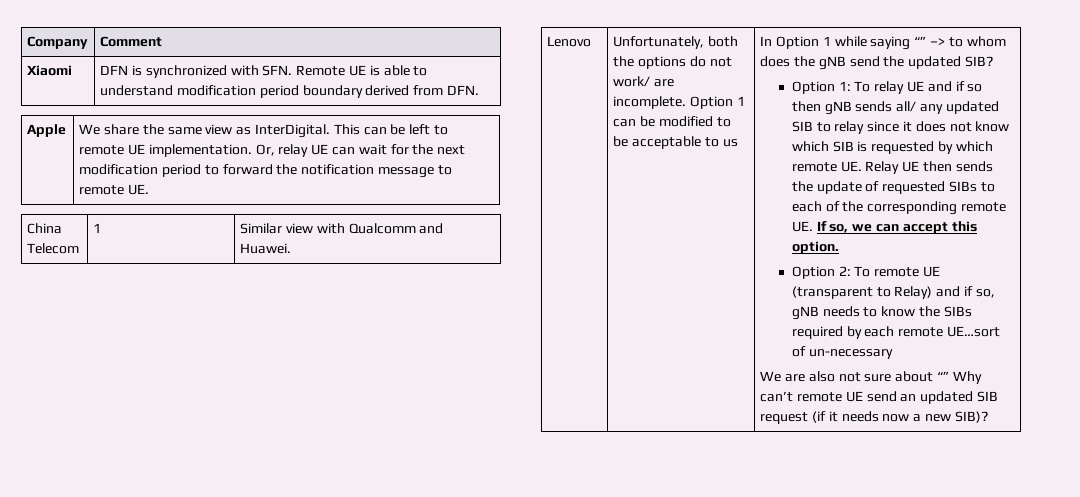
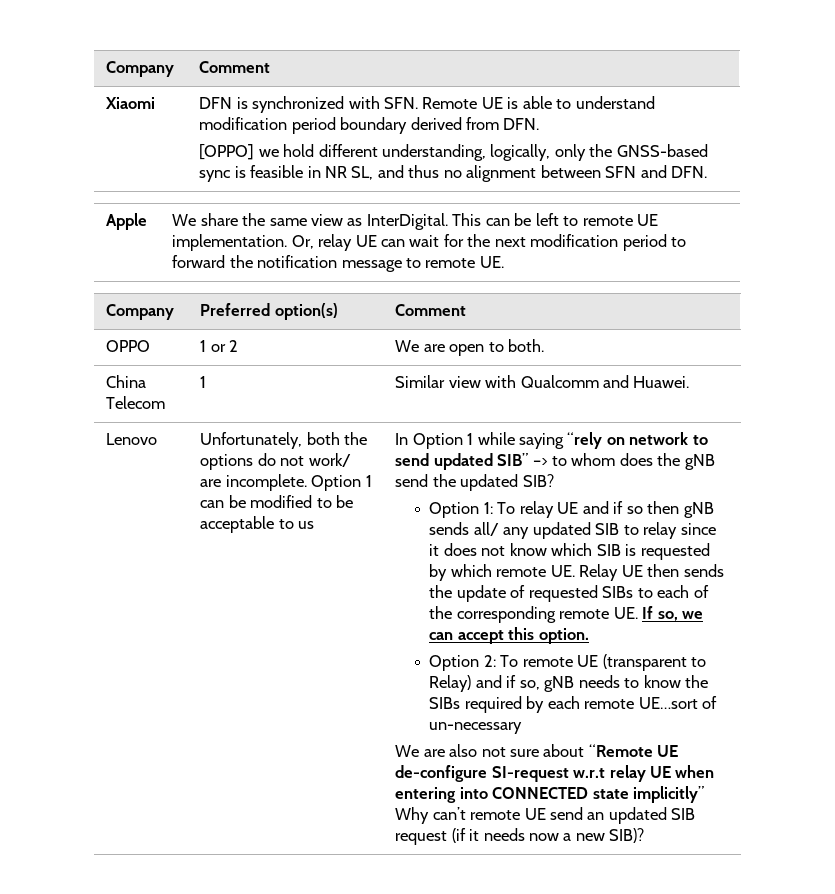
+ [OPPO] we hold different understanding, logically, only the GNSS-based sync is feasible in NR SL, and thus no alignment between SFN and DFN.
+ Company | Preferred option(s) | Comment
+ OPPO | 1 or 2 | We are open to both.
- In Option 1 while saying “” –> to whom does the gNB send the updated SIB?
+ In Option 1 while saying “rely on network to send updated SIB” –> to whom does the gNB send the updated SIB?
- We are also not sure about “” Why can’t remote UE send an updated SIB request (if it needs now a new SIB)?
+ We are also not sure about “Remote UE de-configure SI-request w.r.t relay UE when entering into CONNECTED state implicitly” Why can’t remote UE send an updated SIB request (if it needs now a new SIB)?

